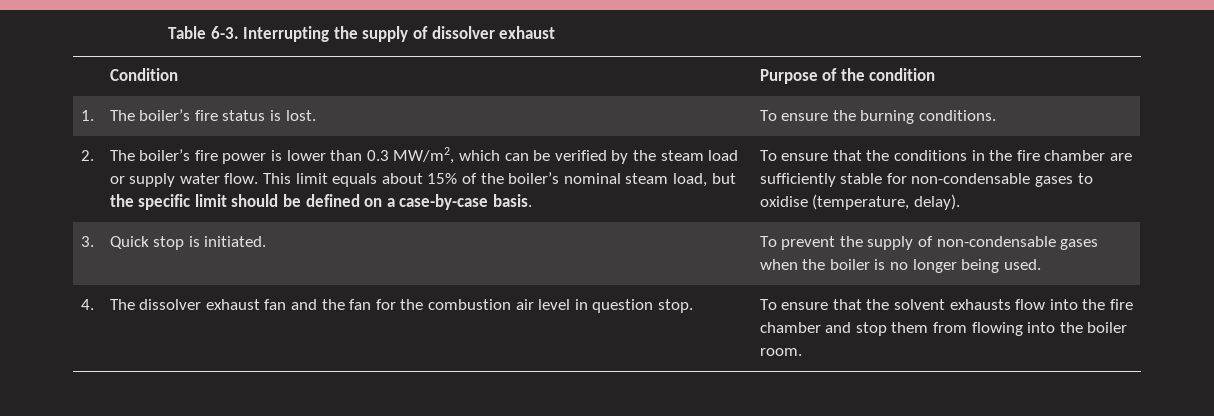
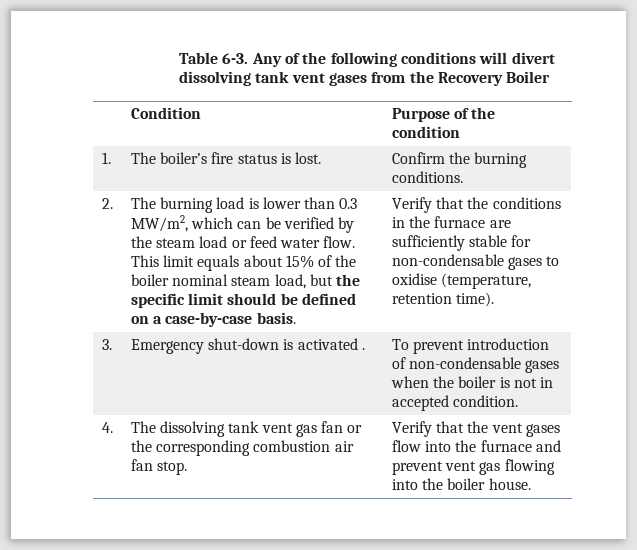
- Interrupting the supply of dissolver exhaust
+ Any of the following conditions will divert dissolving tank vent gases from the Recovery Boiler
- 1. | The boiler’s fire status is lost. | To ensure the burning conditions.
+ 1. | The boiler’s fire status is lost. | Confirm the burning conditions.
- The boiler’s fire power is lower than 0.3 MW/m2, which can be verified by the steam load or supply water flow.
+ The burning load is lower than 0.3 MW/m2, which can be verified by the steam load or feed water flow.
- This limit equals about 15% of the boiler’s nominal steam load, but the specific limit should be defined on a case-by-case basis.
+ This limit equals about 15% of the boiler nominal steam load, but the specific limit should be defined on a case-by-case basis.
- To ensure that the conditions in the fire chamber are sufficiently stable for non-condensable gases to oxidise (temperature, delay).
+ Verify that the conditions in the furnace are sufficiently stable for non-condensable gases to oxidise (temperature, retention time).
- 3. | Quick stop is initiated. | To prevent the supply of non-condensable gases when the boiler is no longer being used.
- 4. | The dissolver exhaust fan and the fan for the combustion air level in question stop. | To ensure that the solvent exhausts flow into the fire chamber and stop them from flowing into the boiler room.
+ 3. | Emergency shut-down is activated . | To prevent introduction of non-condensable gases when the boiler is not in accepted condition.
+ 4. | The dissolving tank vent gas fan or the corresponding combustion air fan stop. | Verify that the vent gases flow into the furnace and prevent vent gas flowing into the boiler house.

